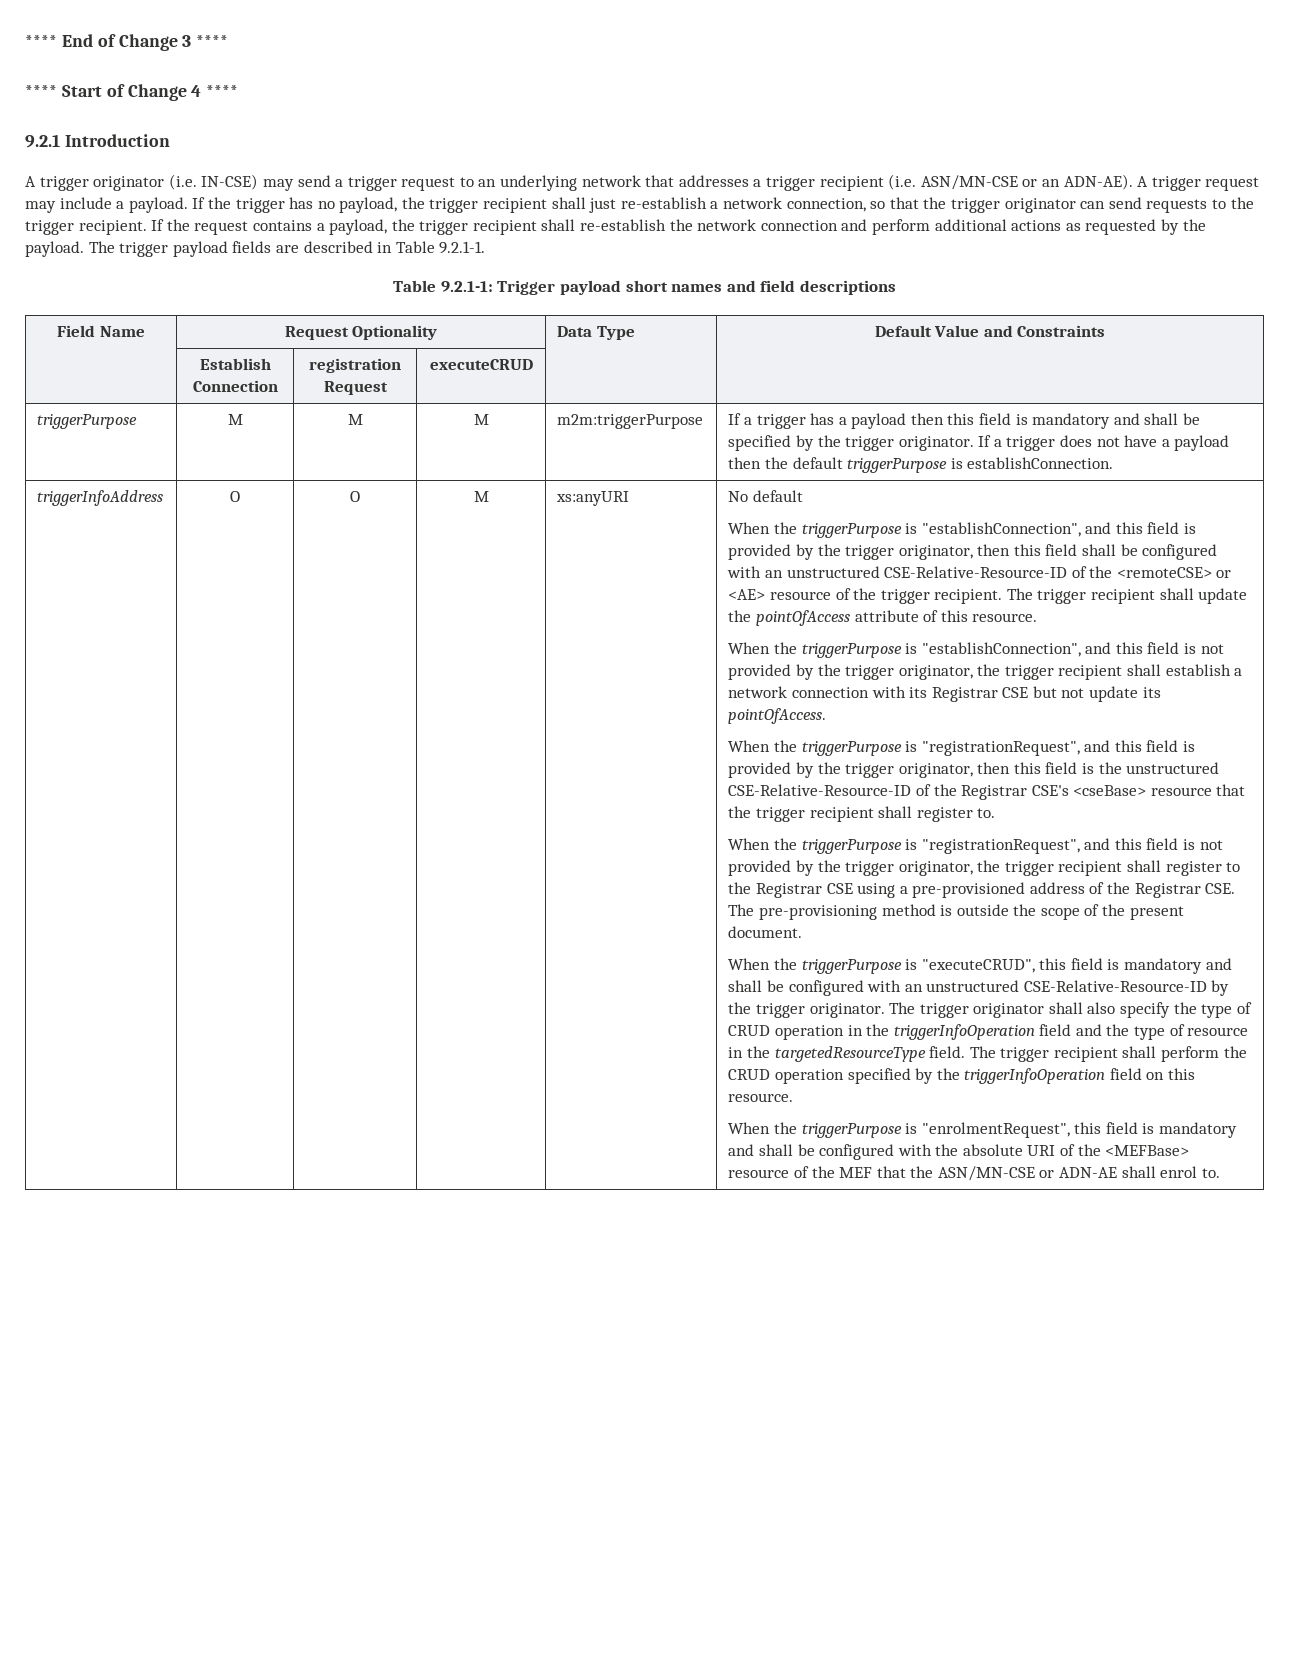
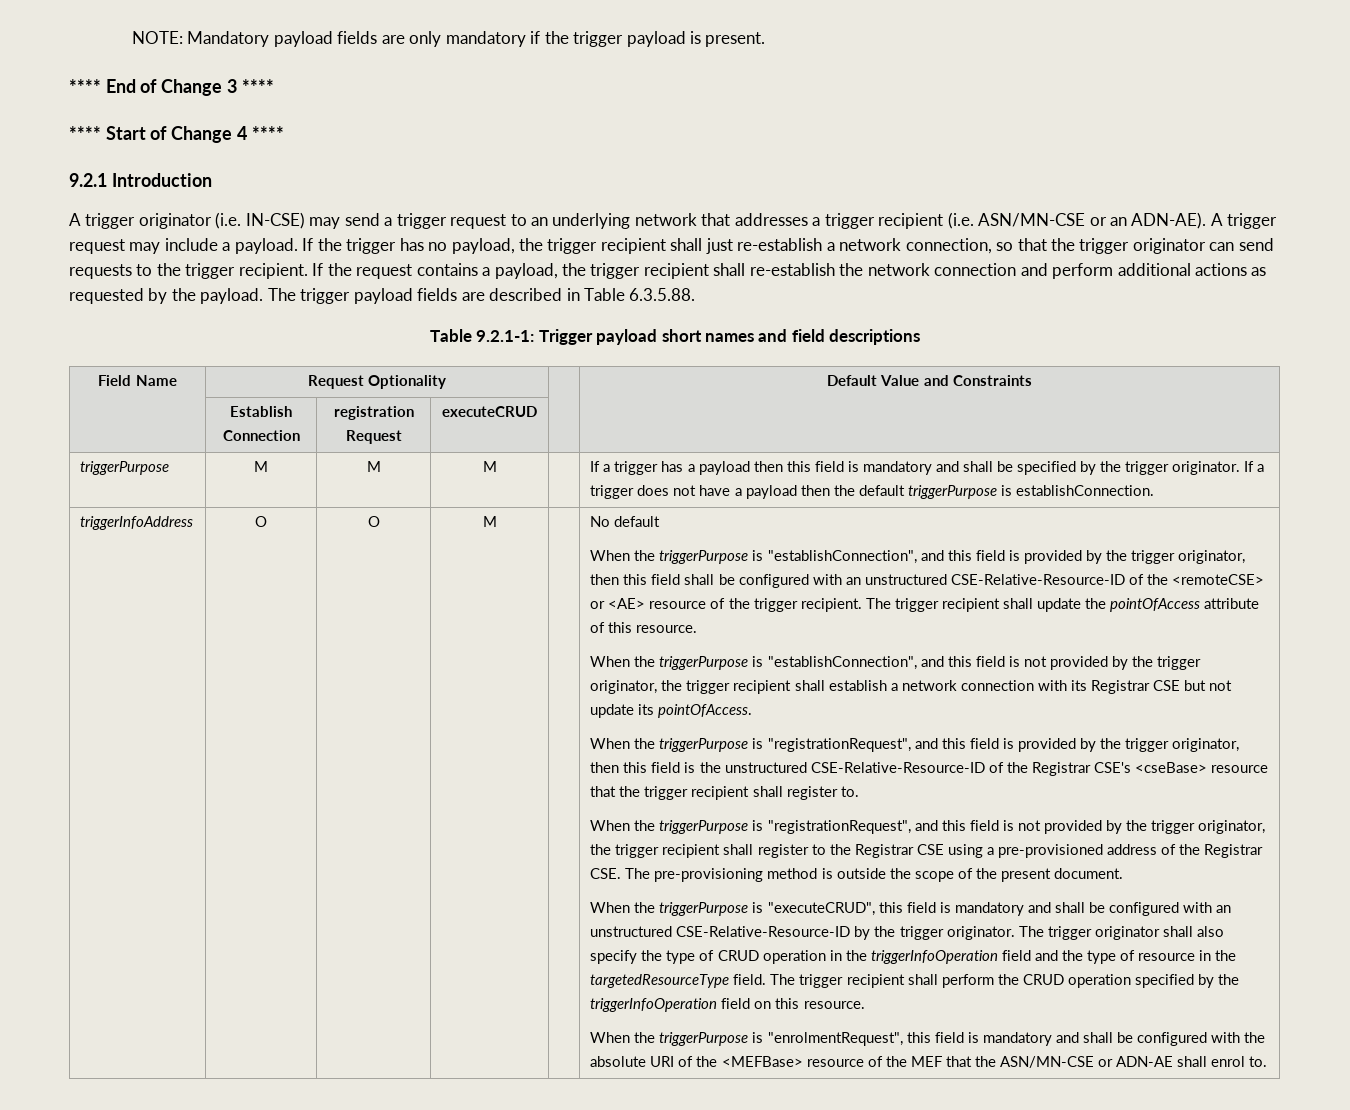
+ NOTE: Mandatory payload fields are only mandatory if the trigger payload is present.
- The trigger payload fields are described in Table 9.2.1-1.
+ The trigger payload fields are described in Table 6.3.5.88.
- Field Name | Request Optionality | Data Type | Default Value and Constraints
+ Field Name | Request Optionality | | Default Value and Constraints
- triggerPurpose | M | M | M | m2m:triggerPurpose | If a trigger has a payload then this field is mandatory and shall be specified by the trigger originator. If a trigger does not have a payload then the default triggerPurpose is establishConnection.
+ triggerPurpose | M | M | M | | If a trigger has a payload then this field is mandatory and shall be specified by the trigger originator. If a trigger does not have a payload then the default triggerPurpose is establishConnection.
- xs:anyURI

